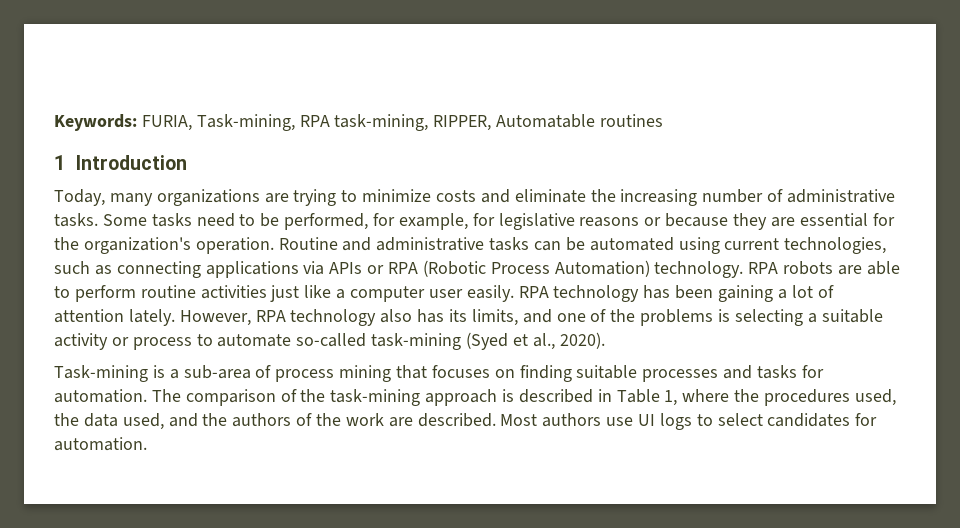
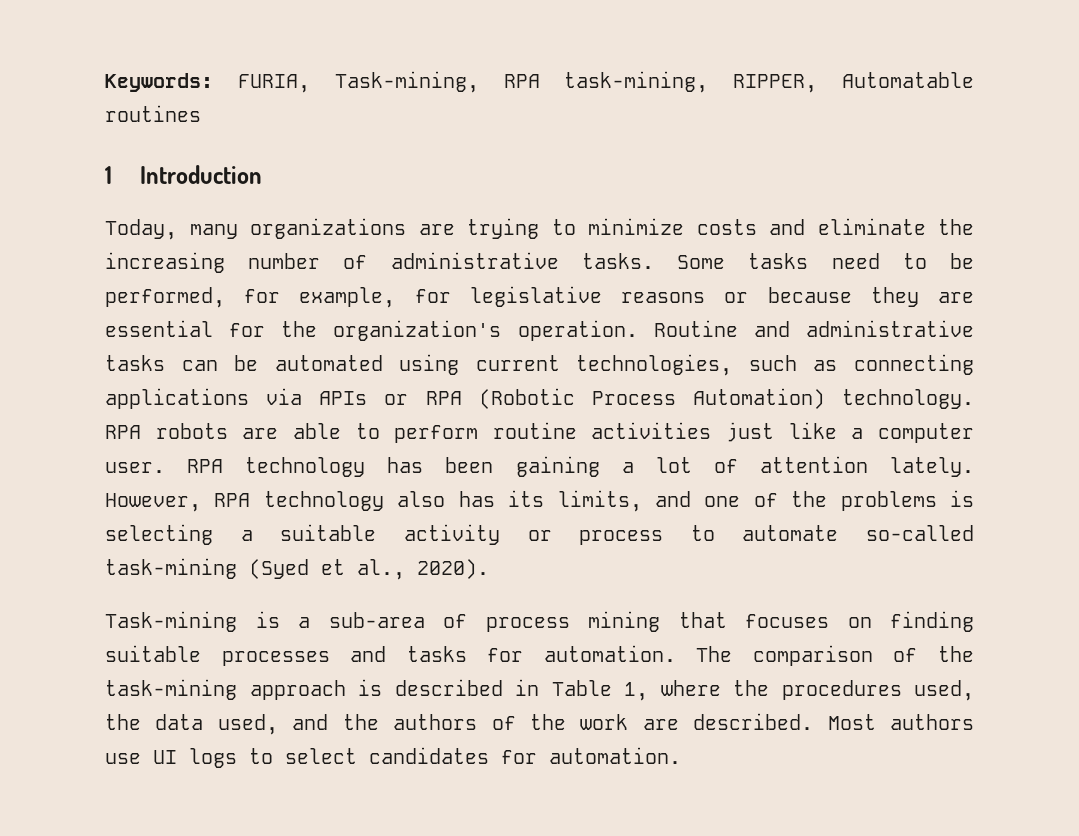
- RPA robots are able to perform routine activities just like a computer user easily.
+ RPA robots are able to perform routine activities just like a computer user.

